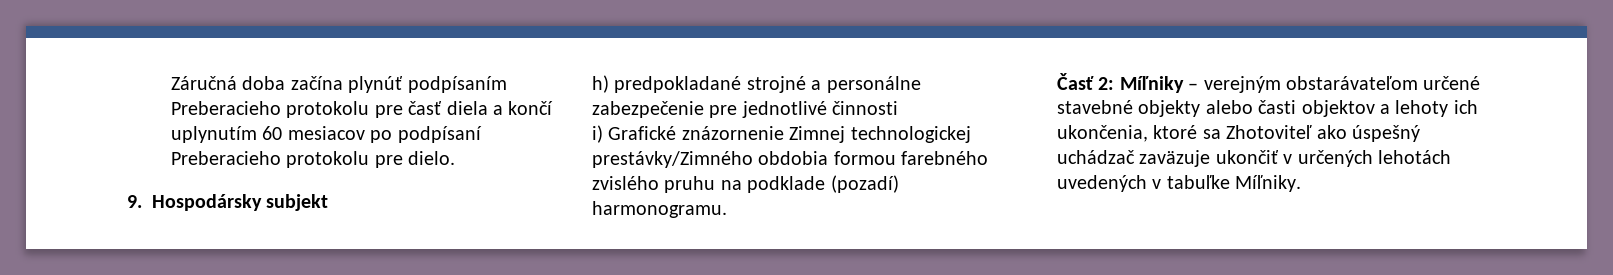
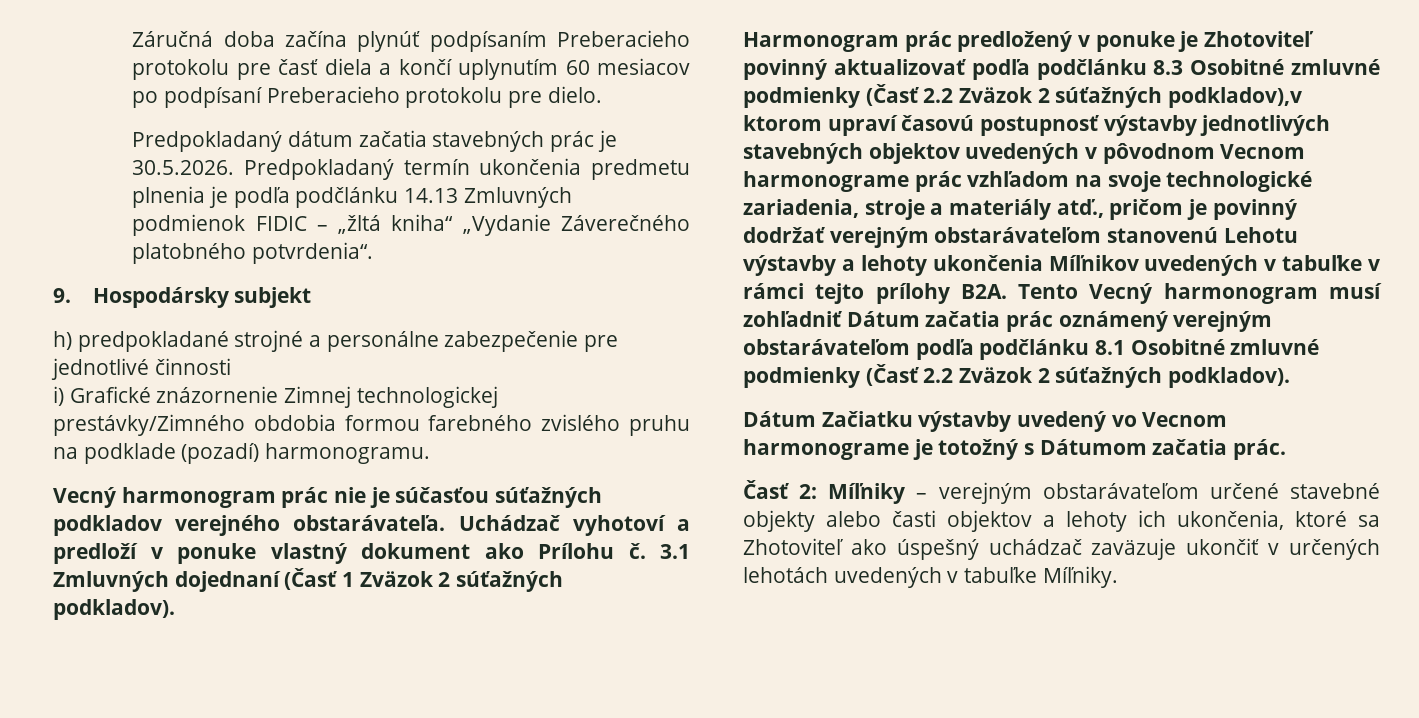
+ Predpokladaný dátum začatia stavebných prác je 30.5.2026. Predpokladaný termín ukončenia predmetu plnenia je podľa podčlánku 14.13 Zmluvných podmienok FIDIC – „žltá kniha“ „Vydanie Záverečného platobného potvrdenia“.
+ Vecný harmonogram prác nie je súčasťou súťažných podkladov verejného obstarávateľa. Uchádzač vyhotoví a predloží v ponuke vlastný dokument ako Prílohu č. 3.1 Zmluvných dojednaní (Časť 1 Zväzok 2 súťažných podkladov).
+ Harmonogram prác predložený v ponuke je Zhotoviteľ povinný aktualizovať podľa podčlánku 8.3 Osobitné zmluvné podmienky (Časť 2.2 Zväzok 2 súťažných podkladov),v ktorom upraví časovú postupnosť výstavby jednotlivých stavebných objektov uvedených v pôvodnom Vecnom harmonograme prác vzhľadom na svoje technologické zariadenia, stroje a materiály atď., pričom je povinný dodržať verejným obstarávateľom stanovenú Lehotu výstavby a lehoty ukončenia Míľnikov uvedených v tabuľke v rámci tejto prílohy B2A. Tento Vecný harmonogram musí zohľadniť Dátum začatia prác oznámený verejným obstarávateľom podľa podčlánku 8.1 Osobitné zmluvné podmienky (Časť 2.2 Zväzok 2 súťažných podkladov).
+ Dátum Začiatku výstavby uvedený vo Vecnom harmonograme je totožný s Dátumom začatia prác.

